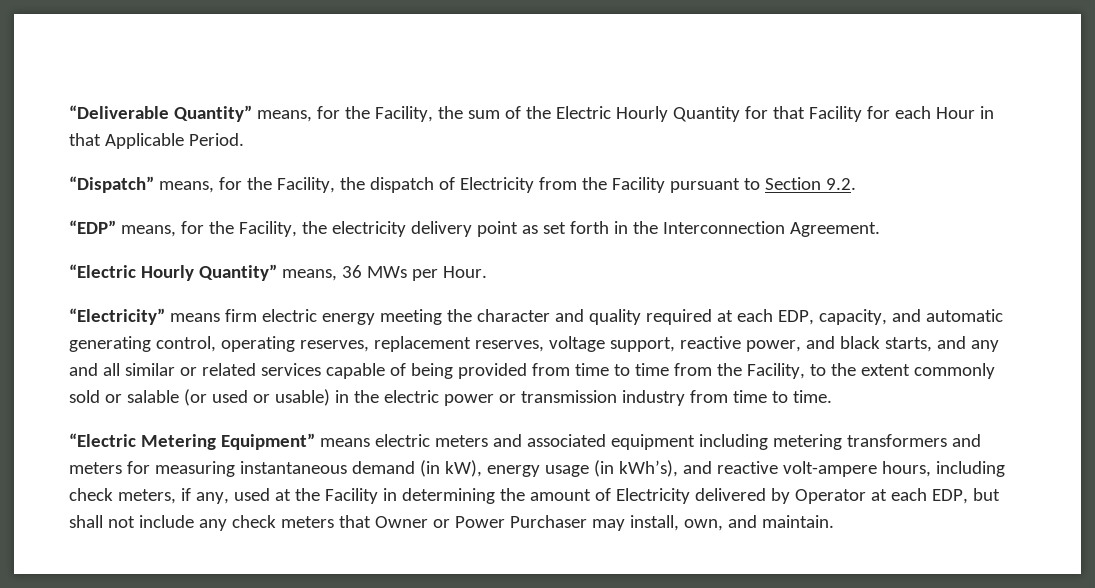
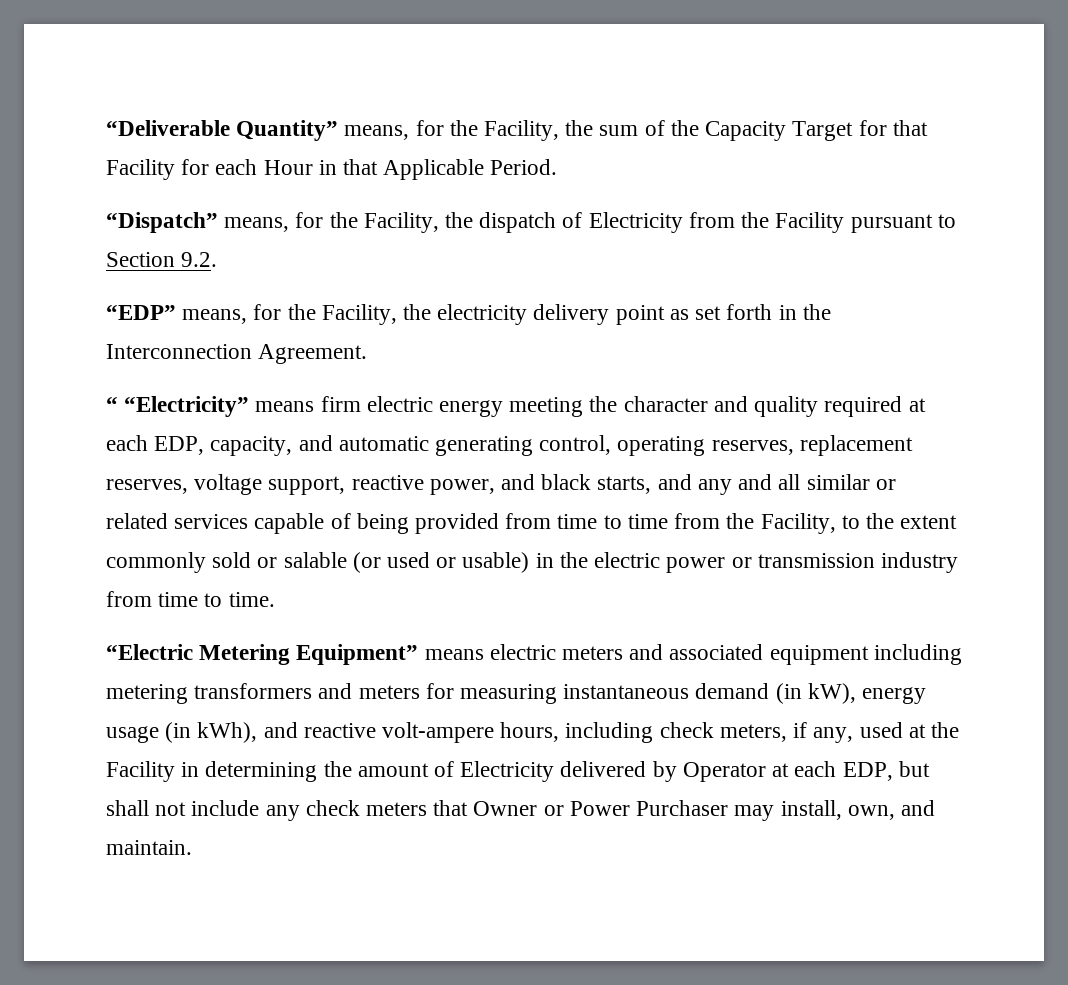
- “Deliverable Quantity” means, for the Facility, the sum of the Electric Hourly Quantity for that Facility for each Hour in that Applicable Period.
+ “Deliverable Quantity” means, for the Facility, the sum of the Capacity Target for that Facility for each Hour in that Applicable Period.
- “Electric Hourly Quantity” means, 36 MWs per Hour.
- “Electricity” means firm electric energy meeting the character and quality required at each EDP, capacity, and automatic generating control, operating reserves, replacement reserves, voltage support, reactive power, and black starts, and any and all similar or related services capable of being provided from time to time from the Facility, to the extent commonly sold or salable (or used or usable) in the electric power or transmission industry from time to time.
+ “ “Electricity” means firm electric energy meeting the character and quality required at each EDP, capacity, and automatic generating control, operating reserves, replacement reserves, voltage support, reactive power, and black starts, and any and all similar or related services capable of being provided from time to time from the Facility, to the extent commonly sold or salable (or used or usable) in the electric power or transmission industry from time to time.
- “Electric Metering Equipment” means electric meters and associated equipment including metering transformers and meters for measuring instantaneous demand (in kW), energy usage (in kWh’s), and reactive volt-ampere hours, including check meters, if any, used at the Facility in determining the amount of Electricity delivered by Operator at each EDP, but shall not include any check meters that Owner or Power Purchaser may install, own, and maintain.
+ “Electric Metering Equipment” means electric meters and associated equipment including metering transformers and meters for measuring instantaneous demand (in kW), energy usage (in kWh), and reactive volt-ampere hours, including check meters, if any, used at the Facility in determining the amount of Electricity delivered by Operator at each EDP, but shall not include any check meters that Owner or Power Purchaser may install, own, and maintain.

